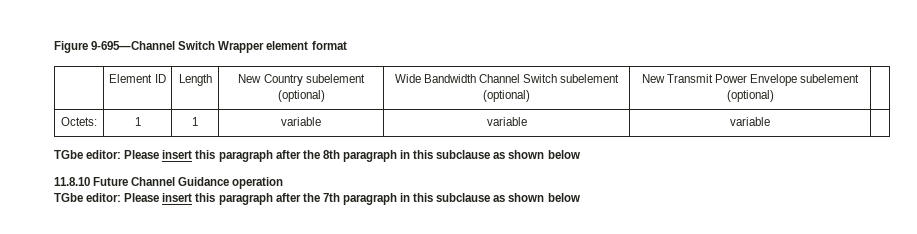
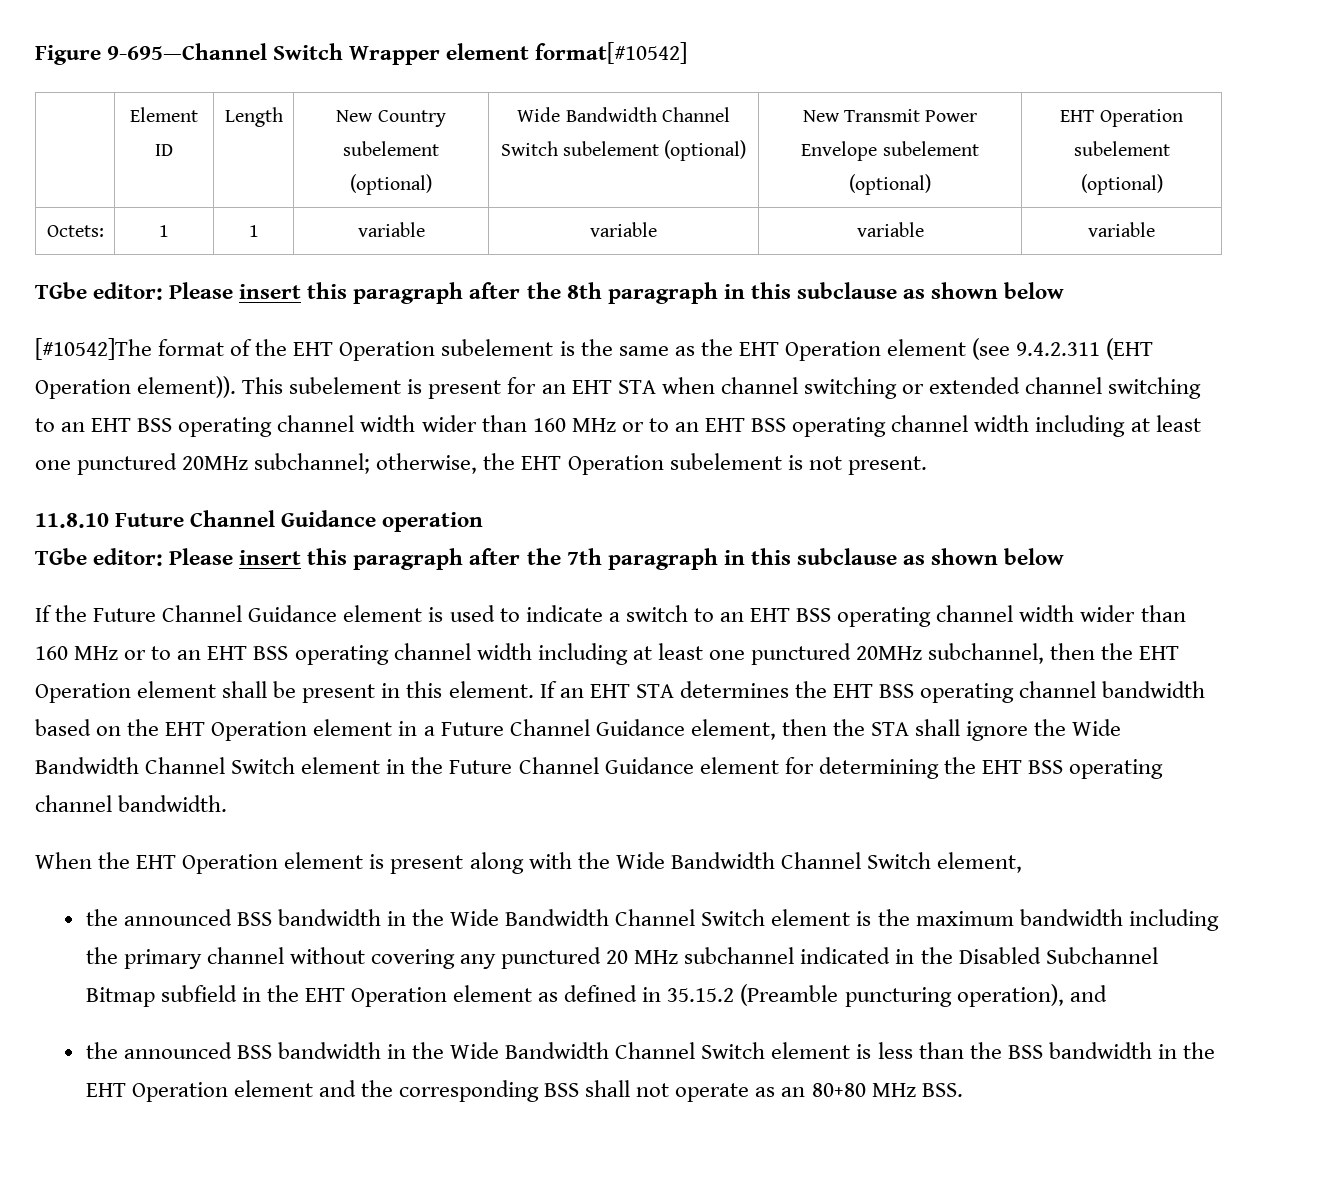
- Figure 9-695—Channel Switch Wrapper element format
+ Figure 9-695—Channel Switch Wrapper element format[#10542]
- | Element ID | Length | New Country subelement (optional) | Wide Bandwidth Channel Switch subelement (optional) | New Transmit Power Envelope subelement (optional) |
+ | Element ID | Length | New Country subelement (optional) | Wide Bandwidth Channel Switch subelement (optional) | New Transmit Power Envelope subelement (optional) | EHT Operation subelement (optional)
- Octets: | 1 | 1 | variable | variable | variable |
+ Octets: | 1 | 1 | variable | variable | variable | variable
+ [#10542]The format of the EHT Operation subelement is the same as the EHT Operation element (see 9.4.2.311 (EHT Operation element)). This subelement is present for an EHT STA when channel switching or extended channel switching to an EHT BSS operating channel width wider than 160 MHz or to an EHT BSS operating channel width including at least one punctured 20MHz subchannel; otherwise, the EHT Operation subelement is not present.
+ If the Future Channel Guidance element is used to indicate a switch to an EHT BSS operating channel width wider than 160 MHz or to an EHT BSS operating channel width including at least one punctured 20MHz subchannel, then the EHT Operation element shall be present in this element. If an EHT STA determines the EHT BSS operating channel bandwidth based on the EHT Operation element in a Future Channel Guidance element, then the STA shall ignore the Wide Bandwidth Channel Switch element in the Future Channel Guidance element for determining the EHT BSS operating channel bandwidth.
+ When the EHT Operation element is present along with the Wide Bandwidth Channel Switch element,
+ the announced BSS bandwidth in the Wide Bandwidth Channel Switch element is the maximum bandwidth including the primary channel without covering any punctured 20 MHz subchannel indicated in the Disabled Subchannel Bitmap subfield in the EHT Operation element as defined in 35.15.2 (Preamble puncturing operation), and
+ the announced BSS bandwidth in the Wide Bandwidth Channel Switch element is less than the BSS bandwidth in the EHT Operation element and the corresponding BSS shall not operate as an 80+80 MHz BSS.

